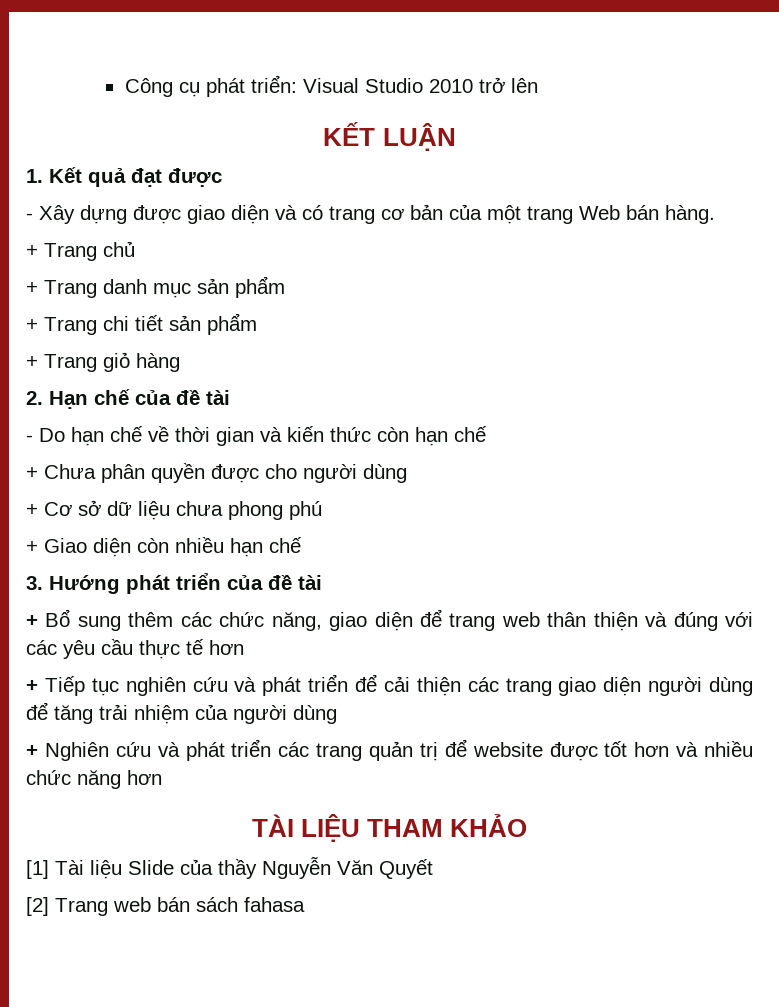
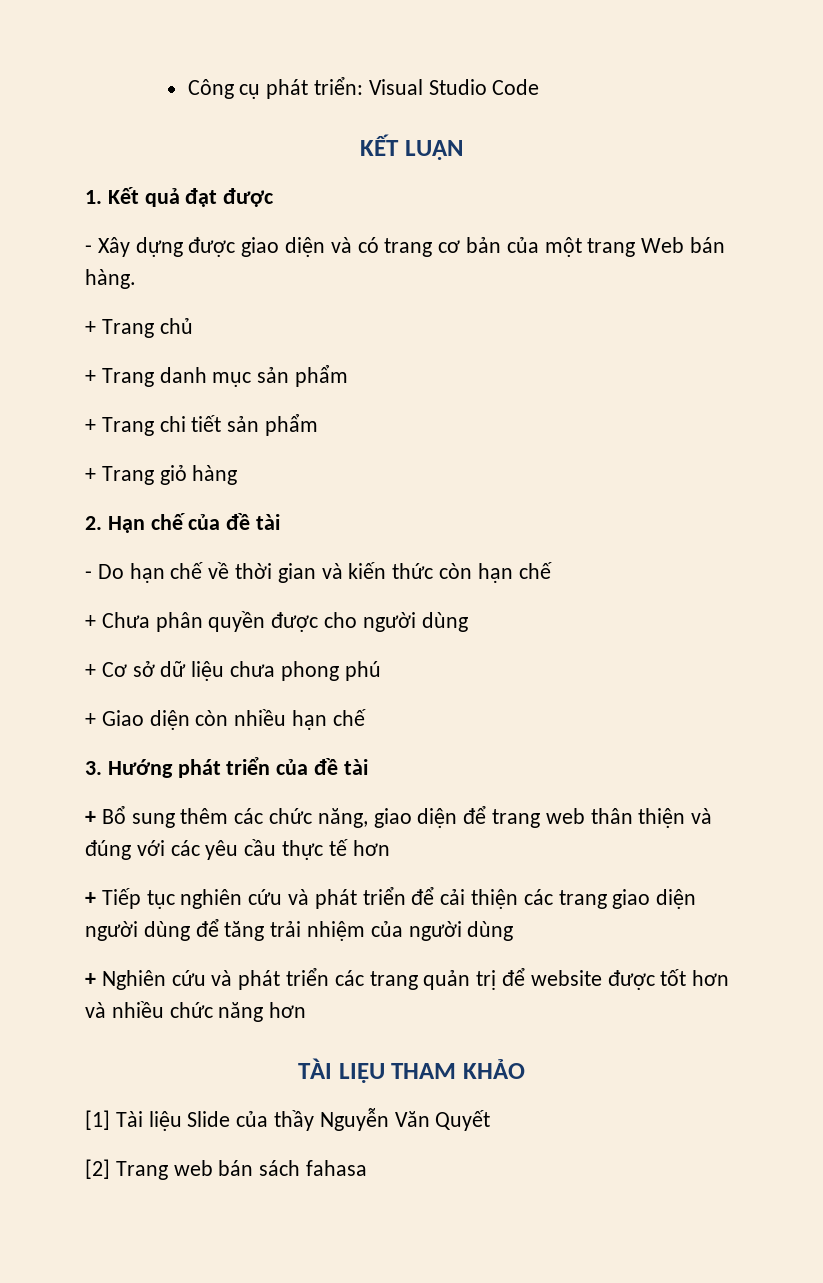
- Công cụ phát triển: Visual Studio 2010 trở lên
+ Công cụ phát triển: Visual Studio Code

